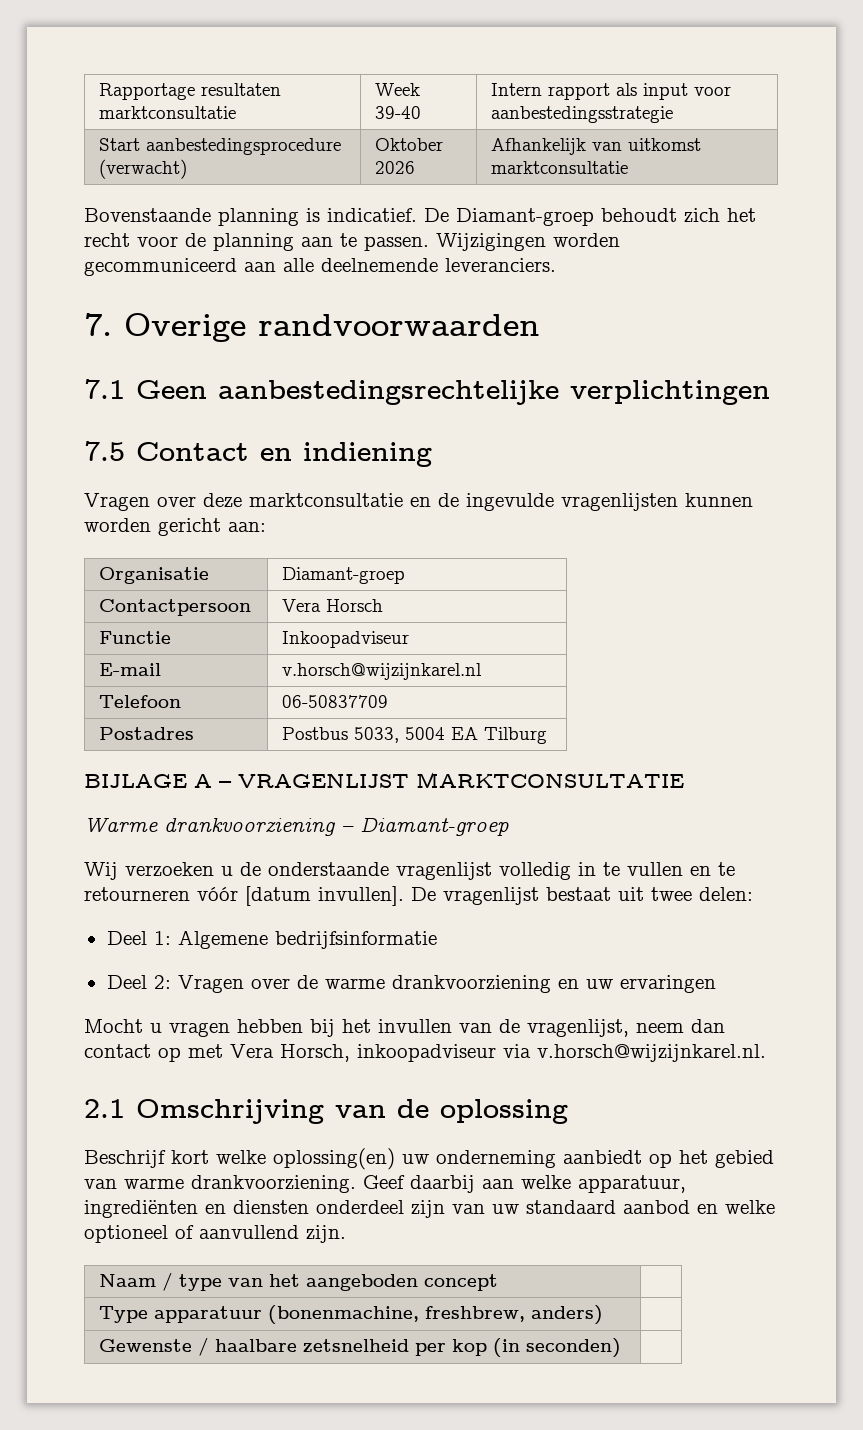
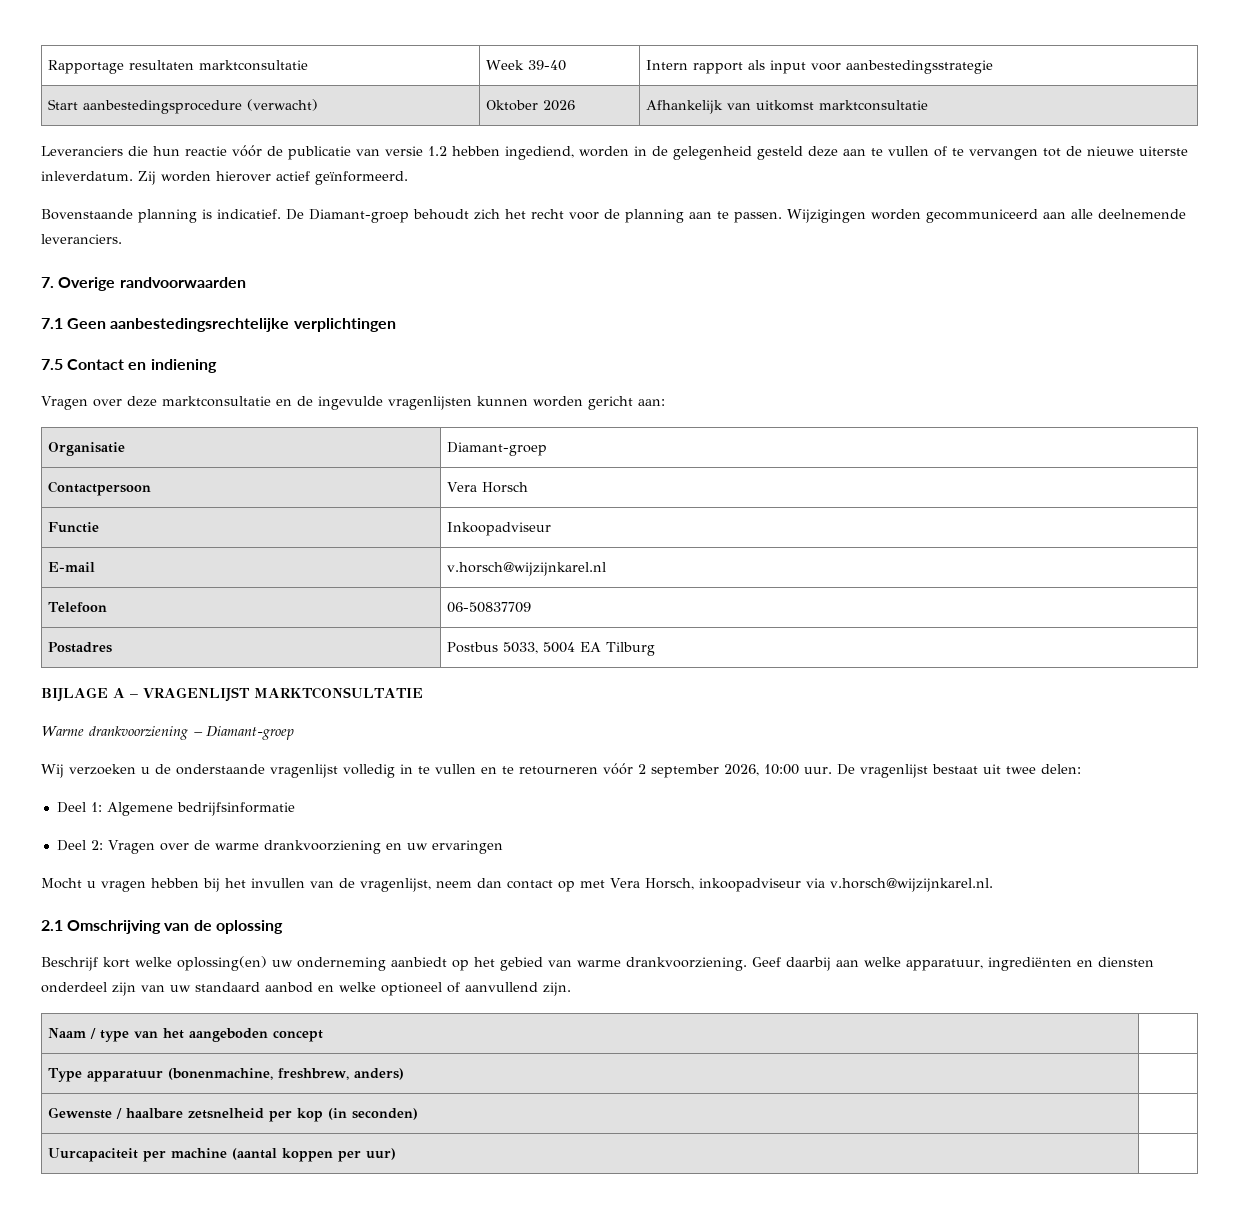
+ Leveranciers die hun reactie vóór de publicatie van versie 1.2 hebben ingediend, worden in de gelegenheid gesteld deze aan te vullen of te vervangen tot de nieuwe uiterste inleverdatum. Zij worden hierover actief geïnformeerd.
- Wij verzoeken u de onderstaande vragenlijst volledig in te vullen en te retourneren vóór [datum invullen].
+ Wij verzoeken u de onderstaande vragenlijst volledig in te vullen en te retourneren vóór 2 september 2026, 10:00 uur.
+ Uurcapaciteit per machine (aantal koppen per uur) |

